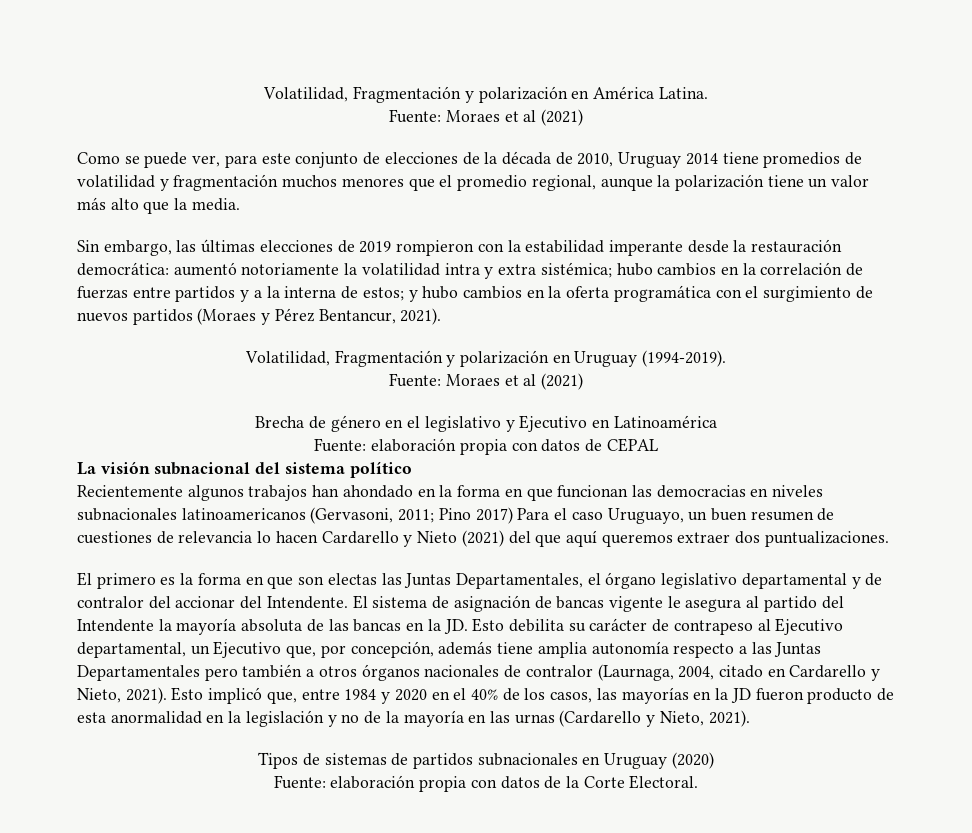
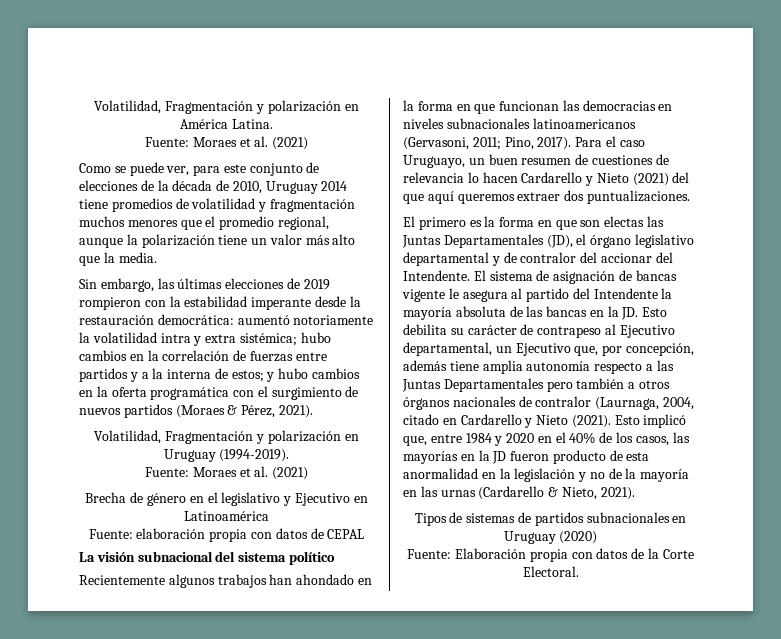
  Volatilidad, Fragmentación y polarización en América Latina.
- Fuente: Moraes et al (2021)
+ Fuente: Moraes et al. (2021)
- Sin embargo, las últimas elecciones de 2019 rompieron con la estabilidad imperante desde la restauración democrática: aumentó notoriamente la volatilidad intra y extra sistémica; hubo cambios en la correlación de fuerzas entre partidos y a la interna de estos; y hubo cambios en la oferta programática con el surgimiento de nuevos partidos (Moraes y Pérez Bentancur, 2021).
+ Sin embargo, las últimas elecciones de 2019 rompieron con la estabilidad imperante desde la restauración democrática: aumentó notoriamente la volatilidad intra y extra sistémica; hubo cambios en la correlación de fuerzas entre partidos y a la interna de estos; y hubo cambios en la oferta programática con el surgimiento de nuevos partidos (Moraes & Pérez, 2021).
  Volatilidad, Fragmentación y polarización en Uruguay (1994-2019).
- Fuente: Moraes et al (2021)
+ Fuente: Moraes et al. (2021)
- Recientemente algunos trabajos han ahondado en la forma en que funcionan las democracias en niveles subnacionales latinoamericanos (Gervasoni, 2011; Pino 2017) Para el caso Uruguayo, un buen resumen de cuestiones de relevancia lo hacen Cardarello y Nieto (2021) del que aquí queremos extraer dos puntualizaciones.
+ Recientemente algunos trabajos han ahondado en la forma en que funcionan las democracias en niveles subnacionales latinoamericanos (Gervasoni, 2011; Pino, 2017). Para el caso Uruguayo, un buen resumen de cuestiones de relevancia lo hacen Cardarello y Nieto (2021) del que aquí queremos extraer dos puntualizaciones.
- El primero es la forma en que son electas las Juntas Departamentales, el órgano legislativo departamental y de contralor del accionar del Intendente.
+ El primero es la forma en que son electas las Juntas Departamentales (JD), el órgano legislativo departamental y de contralor del accionar del Intendente.
- El sistema de asignación de bancas vigente le asegura al partido del Intendente la mayoría absoluta de las bancas en la JD. Esto debilita su carácter de contrapeso al Ejecutivo departamental, un Ejecutivo que, por concepción, además tiene amplia autonomía respecto a las Juntas Departamentales pero también a otros órganos nacionales de contralor (Laurnaga, 2004, citado en Cardarello y Nieto, 2021).
+ El sistema de asignación de bancas vigente le asegura al partido del Intendente la mayoría absoluta de las bancas en la JD. Esto debilita su carácter de contrapeso al Ejecutivo departamental, un Ejecutivo que, por concepción, además tiene amplia autonomía respecto a las Juntas Departamentales pero también a otros órganos nacionales de contralor (Laurnaga, 2004, citado en Cardarello y Nieto (2021).
- Esto implicó que, entre 1984 y 2020 en el 40% de los casos, las mayorías en la JD fueron producto de esta anormalidad en la legislación y no de la mayoría en las urnas (Cardarello y Nieto, 2021).
+ Esto implicó que, entre 1984 y 2020 en el 40% de los casos, las mayorías en la JD fueron producto de esta anormalidad en la legislación y no de la mayoría en las urnas (Cardarello & Nieto, 2021).
- Fuente: elaboración propia con datos de la Corte Electoral.
+ Fuente: Elaboración propia con datos de la Corte Electoral.

